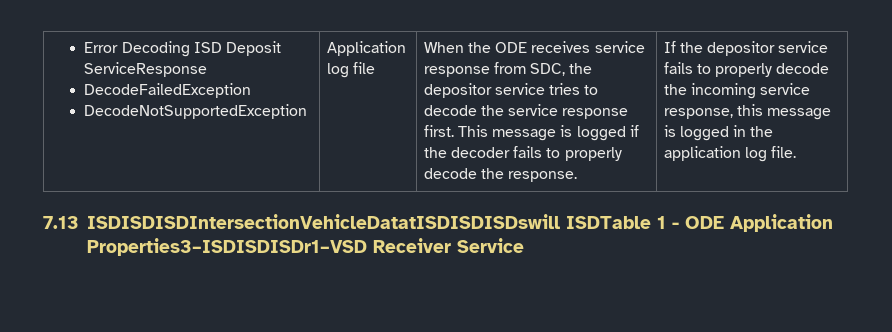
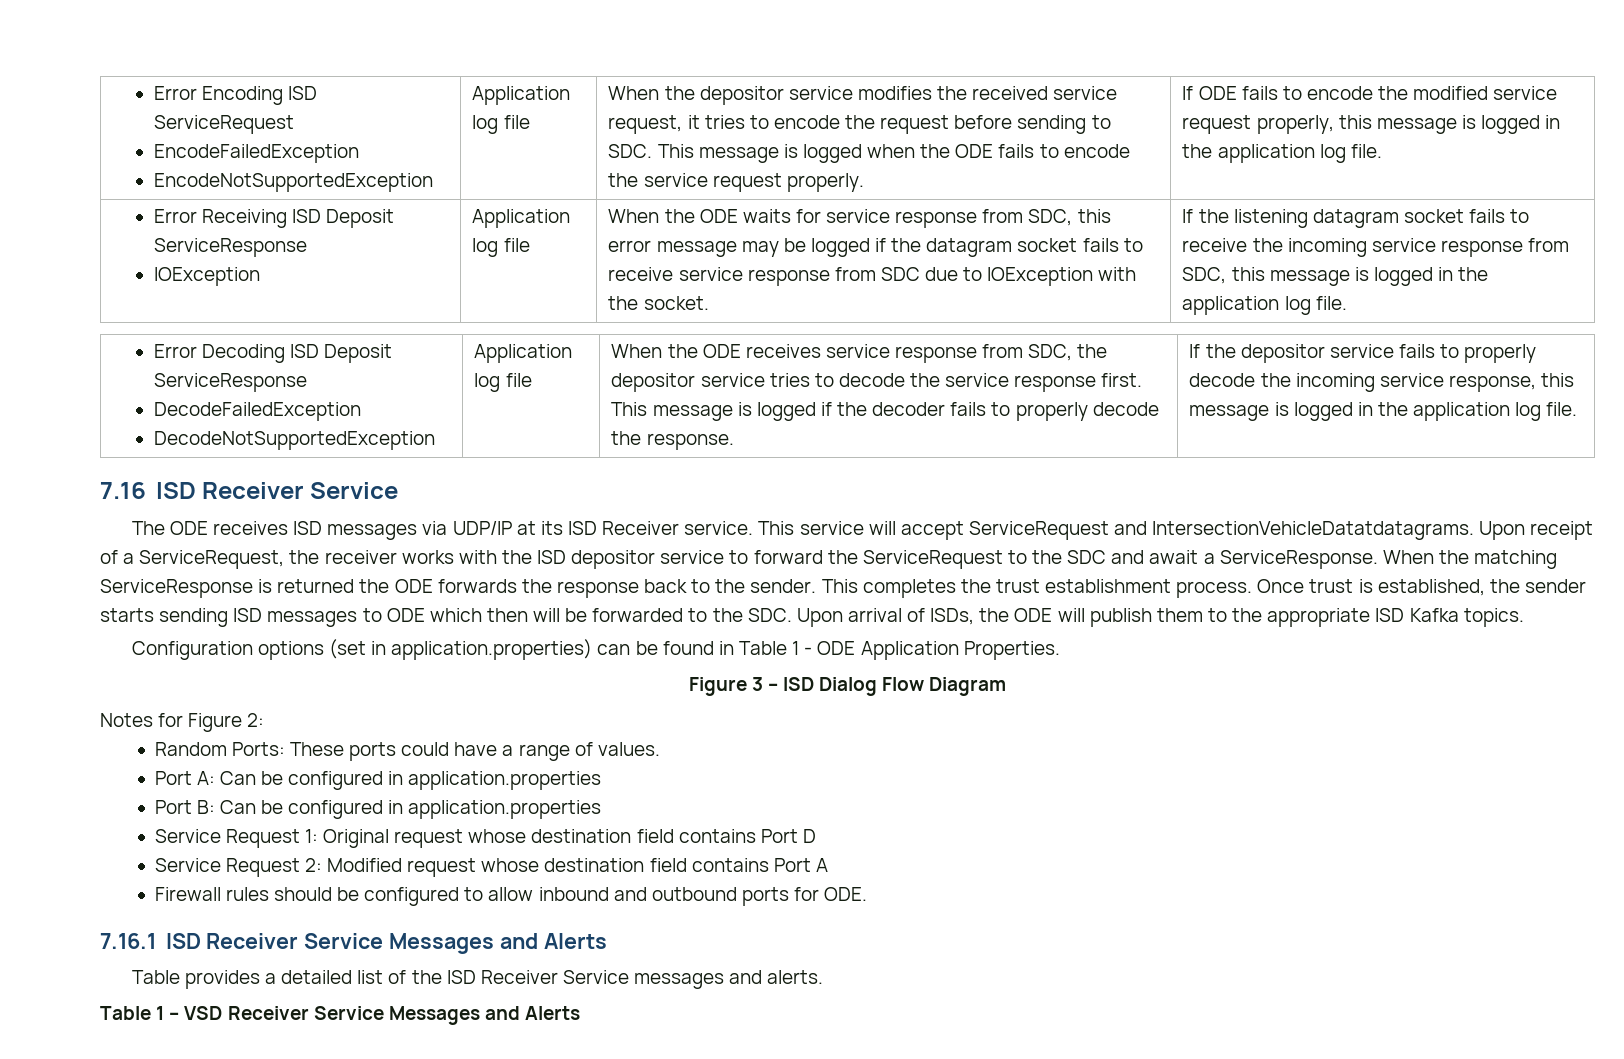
+ Error Encoding ISD ServiceRequest
+ EncodeFailedException
+ EncodeNotSupportedException | Application log file | When the depositor service modifies the received service request, it tries to encode the request before sending to SDC. This message is logged when the ODE fails to encode the service request properly. | If ODE fails to encode the modified service request properly, this message is logged in the application log file.
+ Error Receiving ISD Deposit ServiceResponse
+ IOException | Application log file | When the ODE waits for service response from SDC, this error message may be logged if the datagram socket fails to receive service response from SDC due to IOException with the socket. | If the listening datagram socket fails to receive the incoming service response from SDC, this message is logged in the application log file.
- 7.13 ISDISDISDIntersectionVehicleDatatISDISDISDswill ISDTable 1 - ODE Application Properties3–ISDISDISDr1–VSD Receiver Service
+ 7.16 ISD Receiver Service
+ The ODE receives ISD messages via UDP/IP at its ISD Receiver service. This service will accept ServiceRequest and IntersectionVehicleDatatdatagrams. Upon receipt of a ServiceRequest, the receiver works with the ISD depositor service to forward the ServiceRequest to the SDC and await a ServiceResponse. When the matching ServiceResponse is returned the ODE forwards the response back to the sender. This completes the trust establishment process. Once trust is established, the sender starts sending ISD messages to ODE which then will be forwarded to the SDC. Upon arrival of ISDs, the ODE will publish them to the appropriate ISD Kafka topics.
+ Configuration options (set in application.properties) can be found in Table 1 - ODE Application Properties.
+ Figure 3 – ISD Dialog Flow Diagram
+ Notes for Figure 2:
+ Random Ports: These ports could have a range of values.
+ Port A: Can be configured in application.properties
+ Port B: Can be configured in application.properties
+ Service Request 1: Original request whose destination field contains Port D
+ Service Request 2: Modified request whose destination field contains Port A
+ Firewall rules should be configured to allow inbound and outbound ports for ODE.
+ 7.16.1 ISD Receiver Service Messages and Alerts
+ Table provides a detailed list of the ISD Receiver Service messages and alerts.
+ Table 1 – VSD Receiver Service Messages and Alerts

